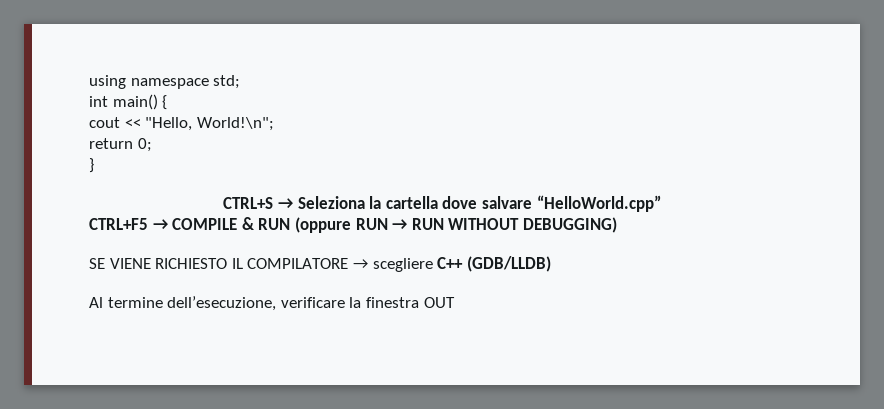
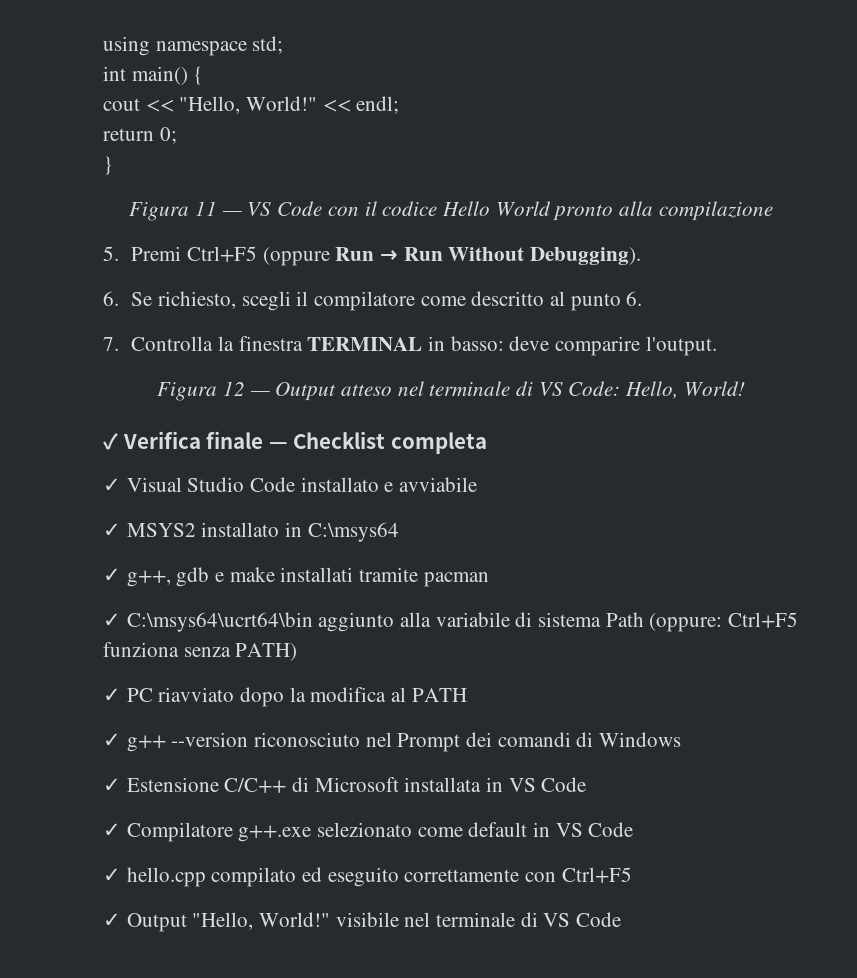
- cout << "Hello, World!\n";
+ cout << "Hello, World!" << endl;
- CTRL+S → Seleziona la cartella dove salvare “HelloWorld.cpp”
- CTRL+F5 → COMPILE & RUN (oppure RUN → RUN WITHOUT DEBUGGING)
- SE VIENE RICHIESTO IL COMPILATORE → scegliere C++ (GDB/LLDB)
- Al termine dell’esecuzione, verificare la finestra OUT
+ Figura 11 — VS Code con il codice Hello World pronto alla compilazione
+ 5. Premi Ctrl+F5 (oppure Run → Run Without Debugging).
+ 6. Se richiesto, scegli il compilatore come descritto al punto 6.
+ 7. Controlla la finestra TERMINAL in basso: deve comparire l'output.
+ Figura 12 — Output atteso nel terminale di VS Code: Hello, World!
+ ✓ Verifica finale — Checklist completa
+ ✓ Visual Studio Code installato e avviabile
+ ✓ MSYS2 installato in C:\msys64
+ ✓ g++, gdb e make installati tramite pacman
+ ✓ C:\msys64\ucrt64\bin aggiunto alla variabile di sistema Path (oppure: Ctrl+F5 funziona senza PATH)
+ ✓ PC riavviato dopo la modifica al PATH
+ ✓ g++ --version riconosciuto nel Prompt dei comandi di Windows
+ ✓ Estensione C/C++ di Microsoft installata in VS Code
+ ✓ Compilatore g++.exe selezionato come default in VS Code
+ ✓ hello.cpp compilato ed eseguito correttamente con Ctrl+F5
+ ✓ Output "Hello, World!" visibile nel terminale di VS Code

